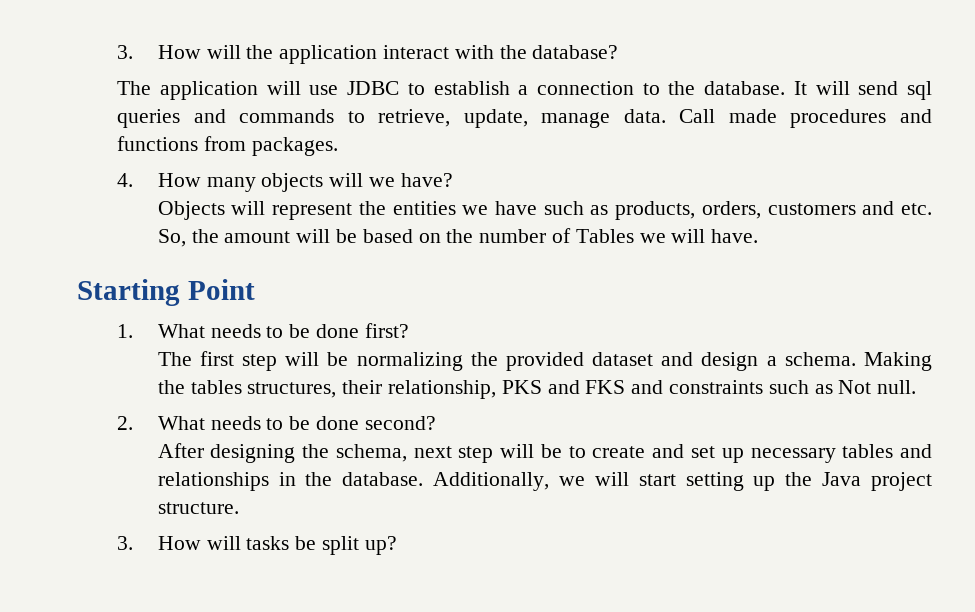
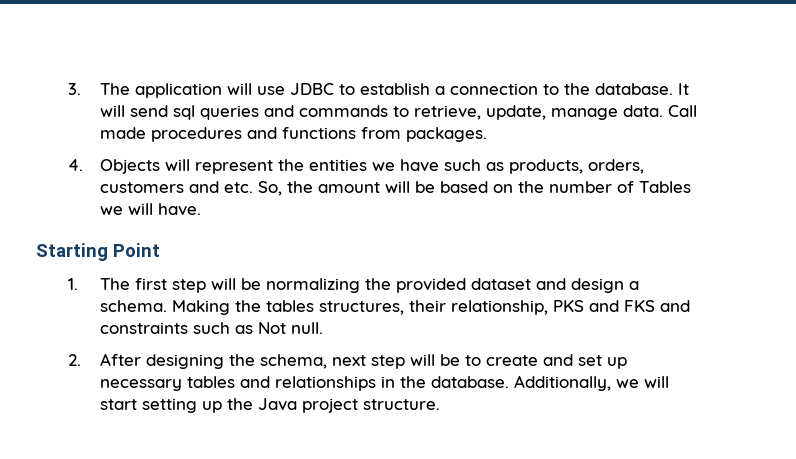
- 3. How will the application interact with the database?
- The application will use JDBC to establish a connection to the database.
+ 3. The application will use JDBC to establish a connection to the database.
- 4. How many objects will we have?
- Objects will represent the entities we have such as products, orders, customers and etc. So, the amount will be based on the number of Tables we will have.
+ 4. Objects will represent the entities we have such as products, orders, customers and etc. So, the amount will be based on the number of Tables we will have.
- 1. What needs to be done first?
- The first step will be normalizing the provided dataset and design a schema.
+ 1. The first step will be normalizing the provided dataset and design a schema.
- 2. What needs to be done second?
- After designing the schema, next step will be to create and set up necessary tables and relationships in the database.
+ 2. After designing the schema, next step will be to create and set up necessary tables and relationships in the database.
- 3. How will tasks be split up?

